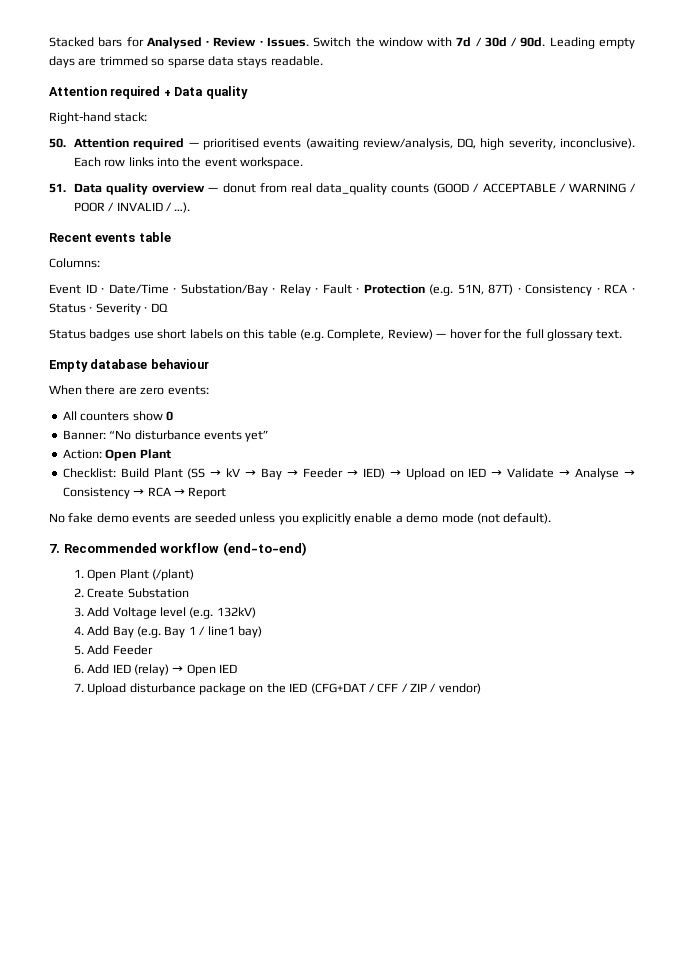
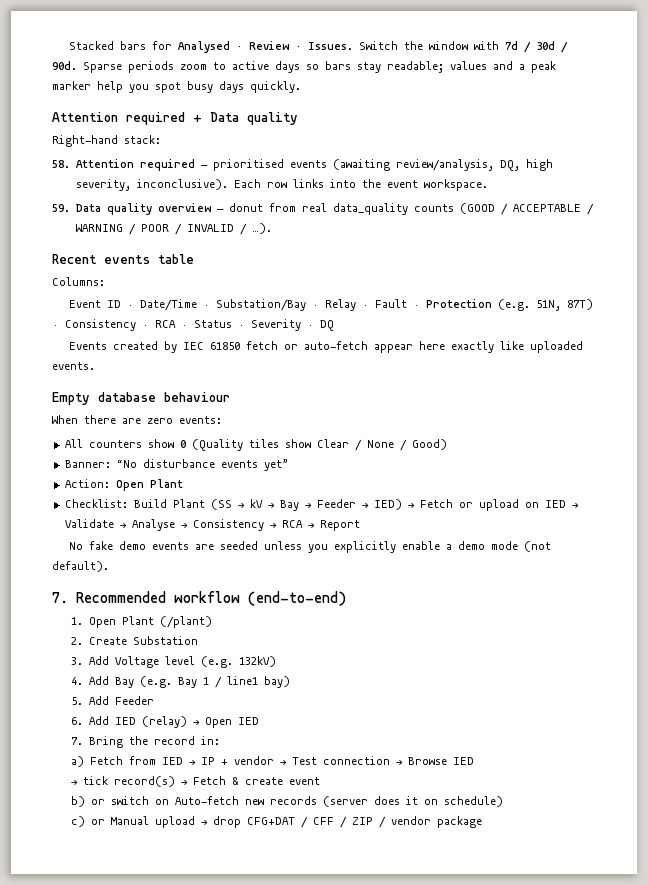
- Leading empty days are trimmed so sparse data stays readable.
+ Sparse periods zoom to active days so bars stay readable; values and a peak marker help you spot busy days quickly.
- 50. Attention required — prioritised events (awaiting review/analysis, DQ, high severity, inconclusive).
+ 58. Attention required — prioritised events (awaiting review/analysis, DQ, high severity, inconclusive).
- 51. Data quality overview — donut from real data_quality counts (GOOD / ACCEPTABLE / WARNING / POOR / INVALID / …).
+ 59. Data quality overview — donut from real data_quality counts (GOOD / ACCEPTABLE / WARNING / POOR / INVALID / …).
- Status badges use short labels on this table (e.g. Complete, Review) — hover for the full glossary text.
+ Events created by IEC 61850 fetch or auto-fetch appear here exactly like uploaded events.
- All counters show 0
+ All counters show 0 (Quality tiles show Clear / None / Good)
- Checklist: Build Plant (SS → kV → Bay → Feeder → IED) → Upload on IED → Validate → Analyse → Consistency → RCA → Report
+ Checklist: Build Plant (SS → kV → Bay → Feeder → IED) → Fetch or upload on IED → Validate → Analyse → Consistency → RCA → Report
- 7. Upload disturbance package on the IED (CFG+DAT / CFF / ZIP / vendor)
+ 7. Bring the record in:
+ a) Fetch from IED → IP + vendor → Test connection → Browse IED
+ → tick record(s) → Fetch & create event
+ b) or switch on Auto-fetch new records (server does it on schedule)
+ c) or Manual upload → drop CFG+DAT / CFF / ZIP / vendor package

